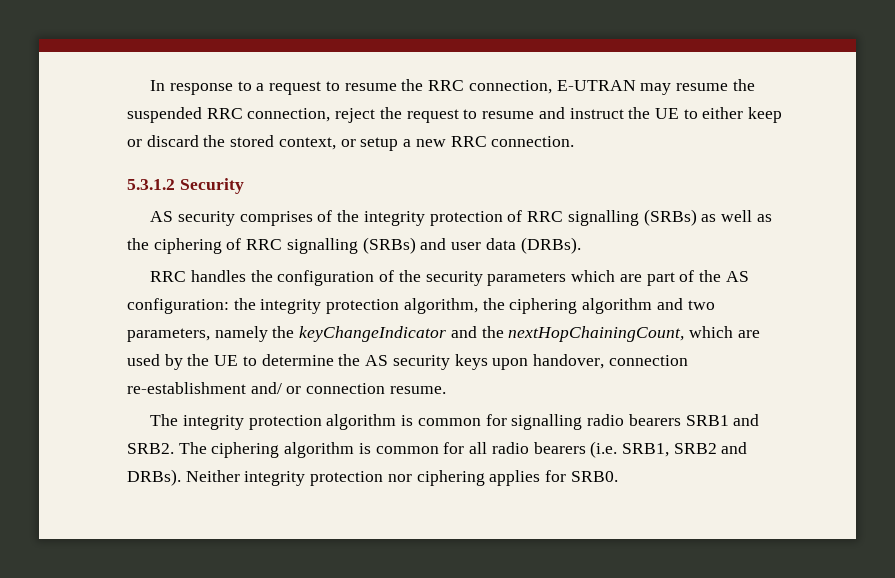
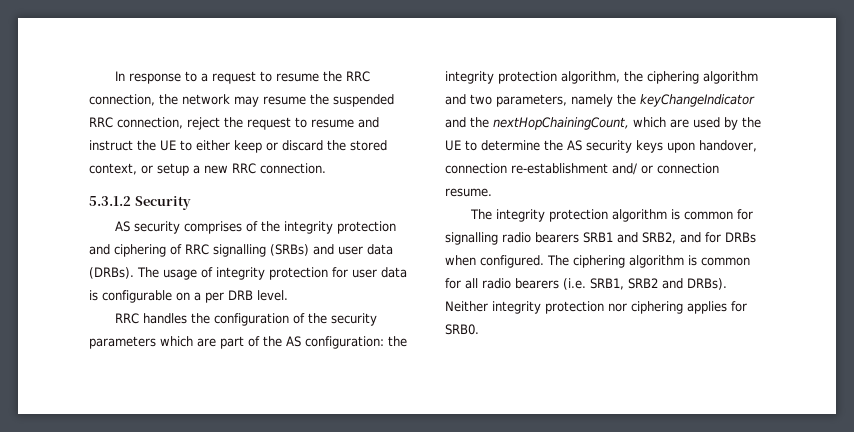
- In response to a request to resume the RRC connection, E-UTRAN may resume the suspended RRC connection, reject the request to resume and instruct the UE to either keep or discard the stored context, or setup a new RRC connection.
+ In response to a request to resume the RRC connection, the network may resume the suspended RRC connection, reject the request to resume and instruct the UE to either keep or discard the stored context, or setup a new RRC connection.
- AS security comprises of the integrity protection of RRC signalling (SRBs) as well as the ciphering of RRC signalling (SRBs) and user data (DRBs).
+ AS security comprises of the integrity protection and ciphering of RRC signalling (SRBs) and user data (DRBs). The usage of integrity protection for user data is configurable on a per DRB level.
- The integrity protection algorithm is common for signalling radio bearers SRB1 and SRB2.
+ The integrity protection algorithm is common for signalling radio bearers SRB1 and SRB2, and for DRBs when configured.

